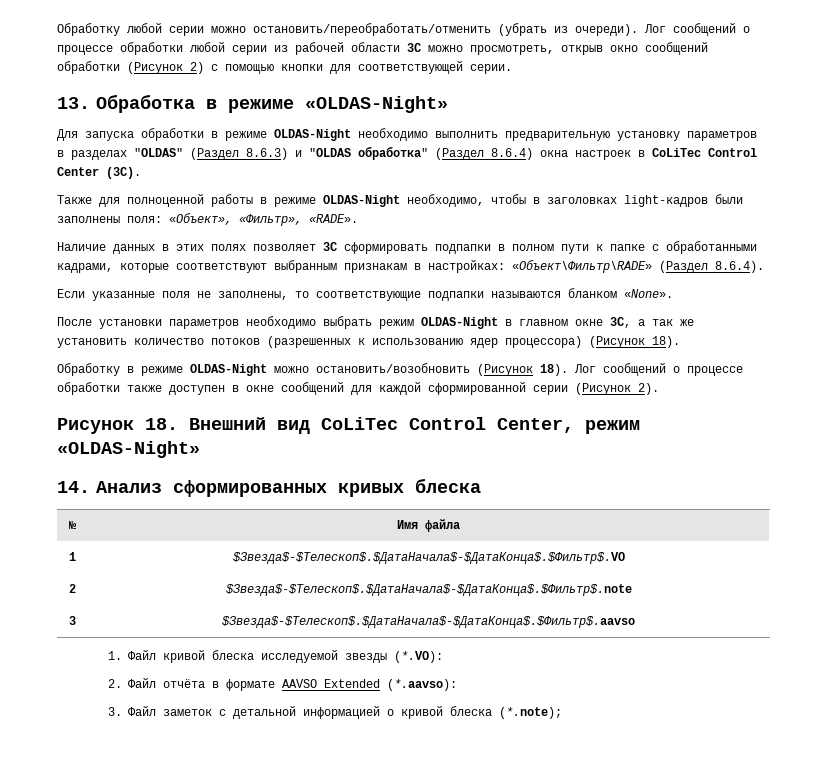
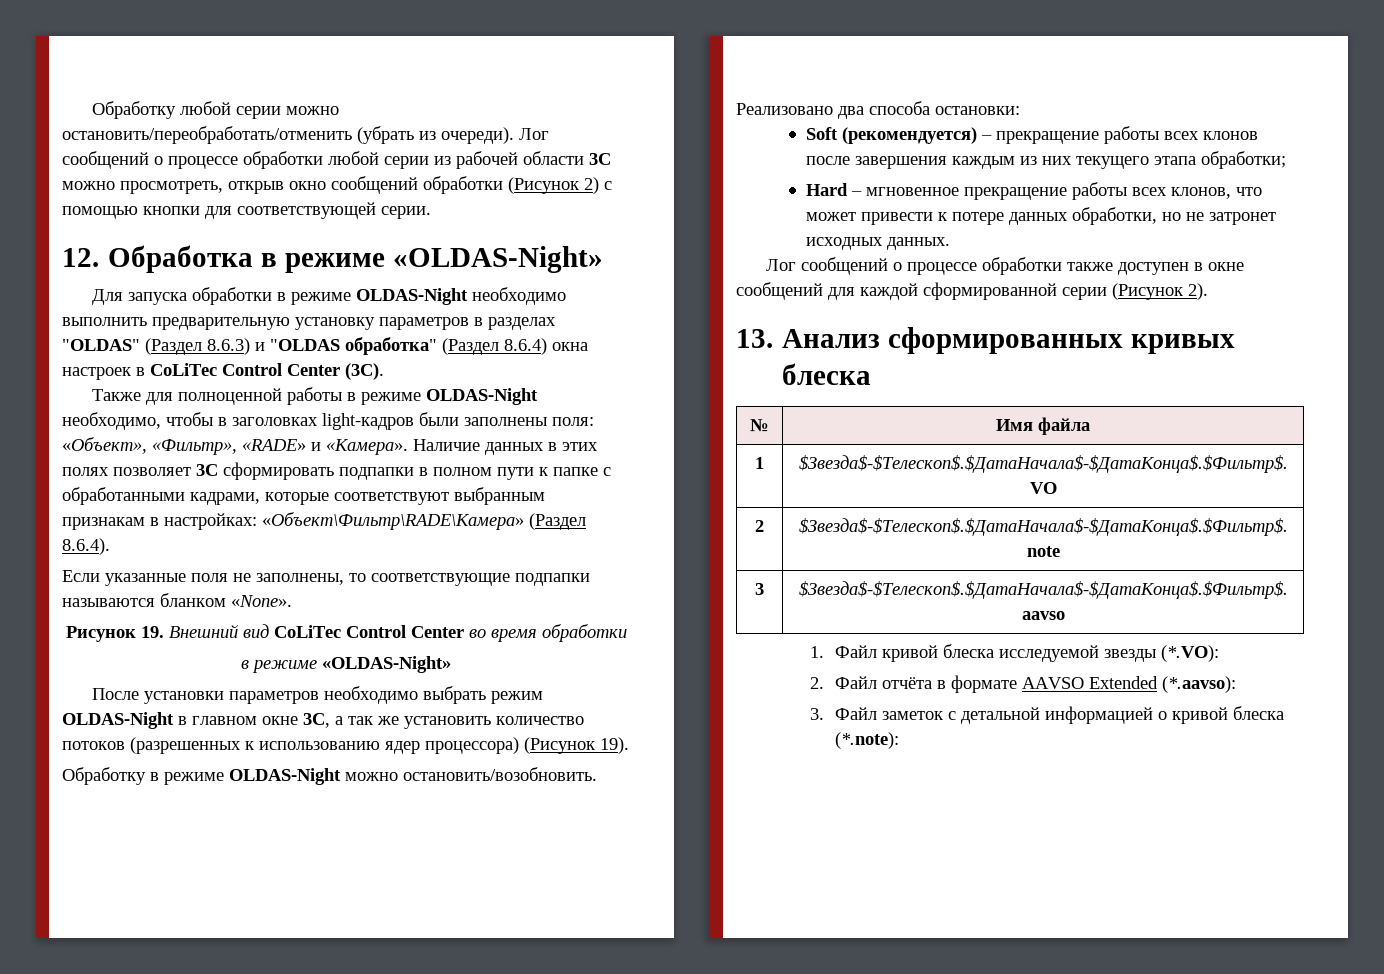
- 13. Обработка в режиме «OLDAS-Night»
+ 12. Обработка в режиме «OLDAS-Night»
- Также для полноценной работы в режиме OLDAS-Night необходимо, чтобы в заголовках light-кадров были заполнены поля: «Объект», «Фильтр», «RADE».
- Наличие данных в этих полях позволяет 3С сформировать подпапки в полном пути к папке с обработанными кадрами, которые соответствуют выбранным признакам в настройках: «Объект\Фильтр\RADE» (Раздел 8.6.4).
+ Также для полноценной работы в режиме OLDAS-Night необходимо, чтобы в заголовках light-кадров были заполнены поля: «Объект», «Фильтр», «RADE» и «Камера». Наличие данных в этих полях позволяет 3С сформировать подпапки в полном пути к папке с обработанными кадрами, которые соответствуют выбранным признакам в настройках: «Объект\Фильтр\RADE\Камера» (Раздел 8.6.4).
+ Рисунок 19. Внешний вид CoLiTec Control Center во время обработки
+ в режиме «OLDAS-Night»
- После установки параметров необходимо выбрать режим OLDAS-Night в главном окне 3С, а так же установить количество потоков (разрешенных к использованию ядер процессора) (Рисунок 18).
+ После установки параметров необходимо выбрать режим OLDAS-Night в главном окне 3С, а так же установить количество потоков (разрешенных к использованию ядер процессора) (Рисунок 19).
- Обработку в режиме OLDAS-Night можно остановить/возобновить (Рисунок 18). Лог сообщений о процессе обработки также доступен в окне сообщений для каждой сформированной серии (Рисунок 2).
+ Обработку в режиме OLDAS-Night можно остановить/возобновить. Реализовано два способа остановки:
+ Soft (рекомендуется) – прекращение работы всех клонов после завершения каждым из них текущего этапа обработки;
+ Hard – мгновенное прекращение работы всех клонов, что может привести к потере данных обработки, но не затронет исходных данных.
+ Лог сообщений о процессе обработки также доступен в окне сообщений для каждой сформированной серии (Рисунок 2).
- Рисунок 18. Внешний вид CoLiTec Control Center, режим «OLDAS-Night»
- 14. Анализ сформированных кривых блеска
+ 13. Анализ сформированных кривых блеска
- 3. Файл заметок с детальной информацией о кривой блеска (*.note);
+ 3. Файл заметок с детальной информацией о кривой блеска (*.note):

